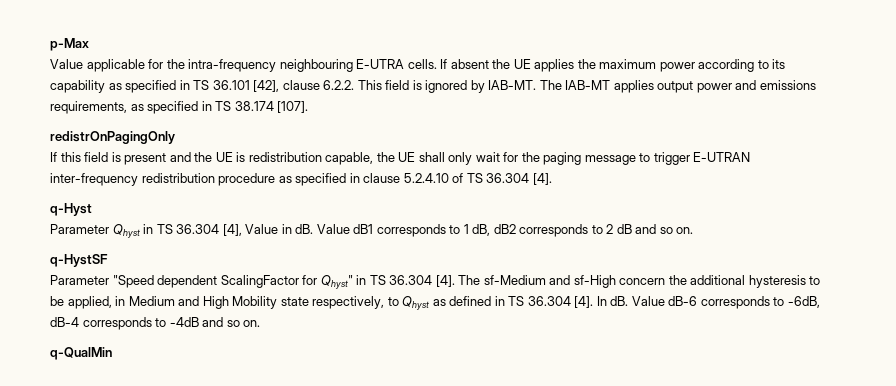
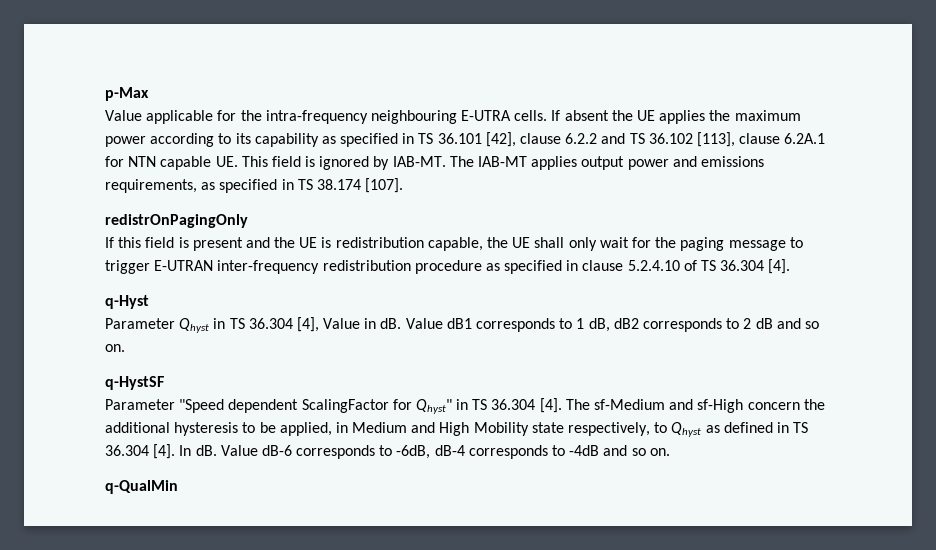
- If absent the UE applies the maximum power according to its capability as specified in TS 36.101 [42], clause 6.2.2. This field is ignored by IAB-MT.
+ If absent the UE applies the maximum power according to its capability as specified in TS 36.101 [42], clause 6.2.2 and TS 36.102 [113], clause 6.2A.1 for NTN capable UE. This field is ignored by IAB-MT.

